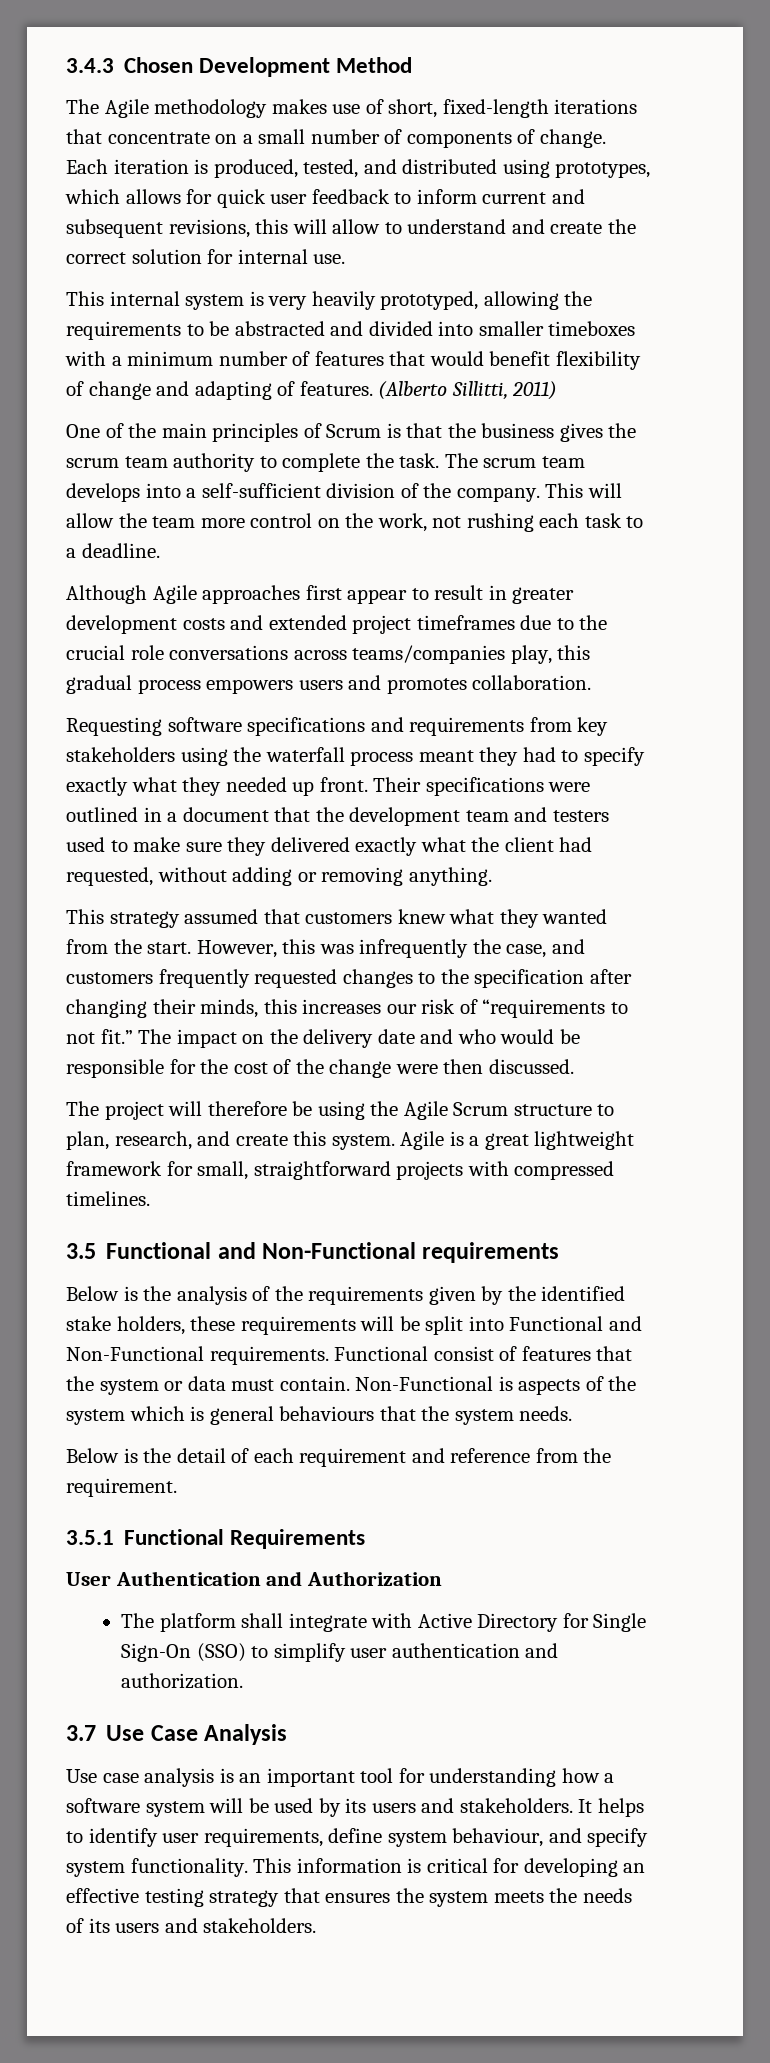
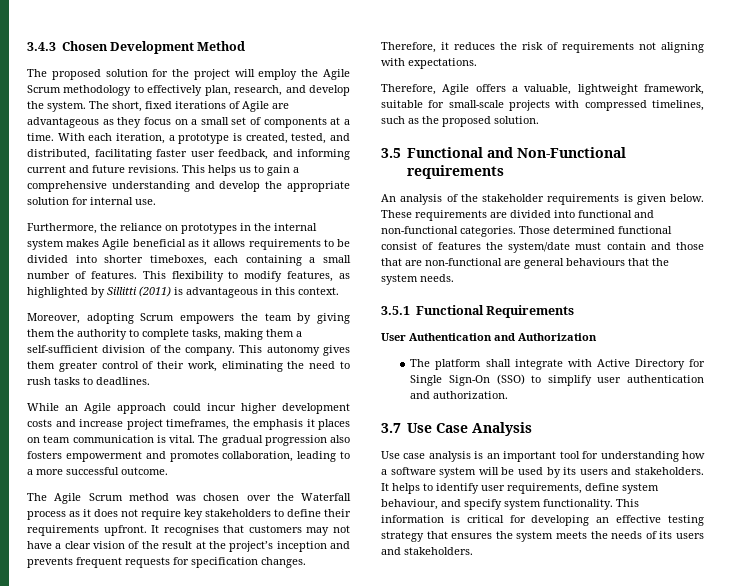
- The Agile methodology makes use of short, fixed-length iterations that concentrate on a small number of components of change. Each iteration is produced, tested, and distributed using prototypes, which allows for quick user feedback to inform current and subsequent revisions, this will allow to understand and create the correct solution for internal use.
- This internal system is very heavily prototyped, allowing the requirements to be abstracted and divided into smaller timeboxes with a minimum number of features that would benefit flexibility of change and adapting of features. (Alberto Sillitti, 2011)
- One of the main principles of Scrum is that the business gives the scrum team authority to complete the task. The scrum team develops into a self-sufficient division of the company.
+ The proposed solution for the project will employ the Agile Scrum methodology to effectively plan, research, and develop the system. The short, fixed iterations of Agile are advantageous as they focus on a small set of components at a time. With each iteration, a prototype is created, tested, and distributed, facilitating faster user feedback, and informing current and future revisions. This helps us to gain a comprehensive understanding and develop the appropriate solution for internal use.
+ Furthermore, the reliance on prototypes in the internal system makes Agile beneficial as it allows requirements to be divided into shorter timeboxes, each containing a small number of features. This flexibility to modify features, as highlighted by Sillitti (2011) is advantageous in this context.
+ Moreover, adopting Scrum empowers the team by giving them the authority to complete tasks, making them a self-sufficient division of the company.
- This will allow the team more control on the work, not rushing each task to a deadline.
- Although Agile approaches first appear to result in greater development costs and extended project timeframes due to the crucial role conversations across teams/companies play, this gradual process empowers users and promotes collaboration.
- Requesting software specifications and requirements from key stakeholders using the waterfall process meant they had to specify exactly what they needed up front. Their specifications were outlined in a document that the development team and testers used to make sure they delivered exactly what the client had requested, without adding or removing anything.
- This strategy assumed that customers knew what they wanted from the start. However, this was infrequently the case, and customers frequently requested changes to the specification after changing their minds, this increases our risk of “requirements to not fit.” The impact on the delivery date and who would be responsible for the cost of the change were then discussed.
- The project will therefore be using the Agile Scrum structure to plan, research, and create this system. Agile is a great lightweight framework for small, straightforward projects with compressed timelines.
+ This autonomy gives them greater control of their work, eliminating the need to rush tasks to deadlines.
+ While an Agile approach could incur higher development costs and increase project timeframes, the emphasis it places on team communication is vital. The gradual progression also fosters empowerment and promotes collaboration, leading to a more successful outcome.
+ The Agile Scrum method was chosen over the Waterfall process as it does not require key stakeholders to define their requirements upfront. It recognises that customers may not have a clear vision of the result at the project’s inception and prevents frequent requests for specification changes. Therefore, it reduces the risk of requirements not aligning with expectations.
+ Therefore, Agile offers a valuable, lightweight framework, suitable for small-scale projects with compressed timelines, such as the proposed solution.
- Below is the analysis of the requirements given by the identified stake holders, these requirements will be split into Functional and Non-Functional requirements. Functional consist of features that the system or data must contain. Non-Functional is aspects of the system which is general behaviours that the system needs.
+ An analysis of the stakeholder requirements is given below. These requirements are divided into functional and non-functional categories. Those determined functional consist of features the system/date must contain and those that are non-functional are general behaviours that the system needs.
- Below is the detail of each requirement and reference from the requirement.

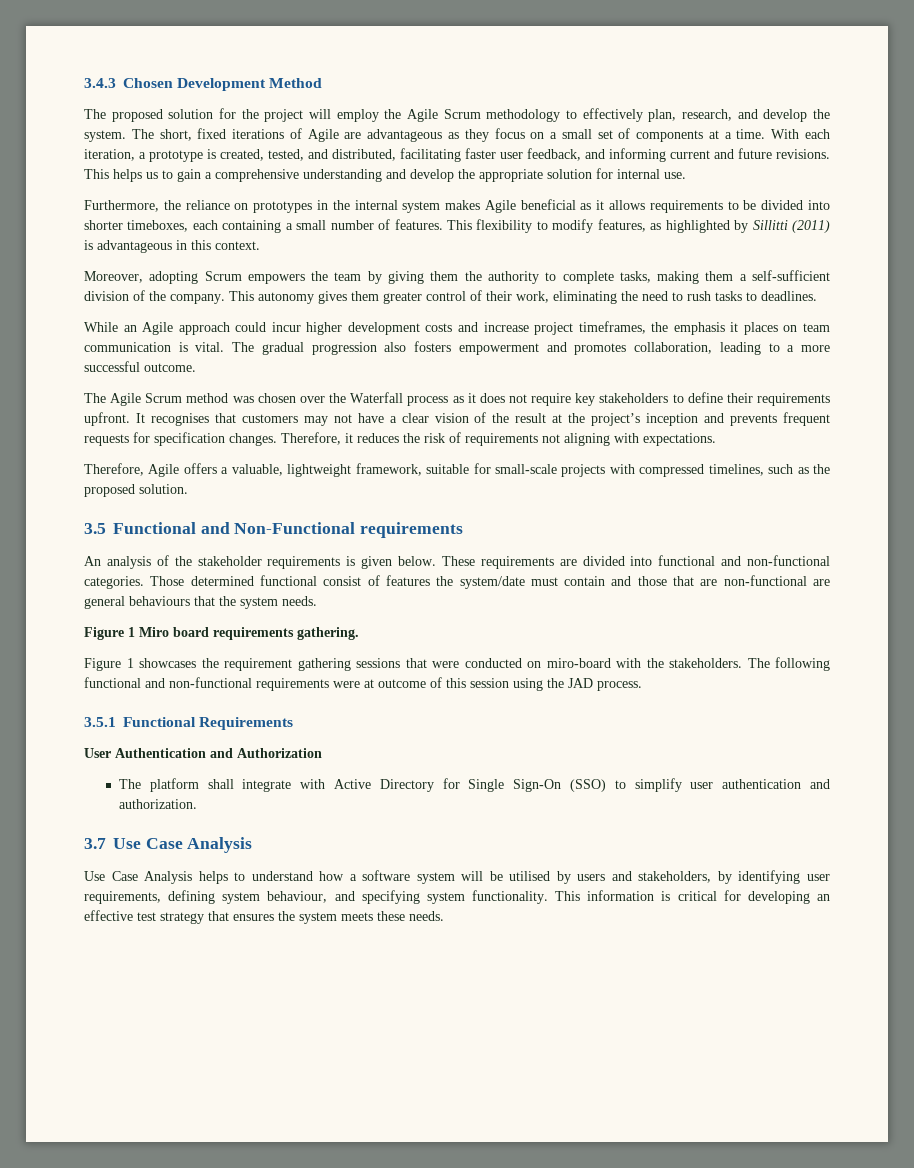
+ Figure 1 Miro board requirements gathering.
+ Figure 1 showcases the requirement gathering sessions that were conducted on miro-board with the stakeholders. The following functional and non-functional requirements were at outcome of this session using the JAD process.
- Use case analysis is an important tool for understanding how a software system will be used by its users and stakeholders. It helps to identify user requirements, define system behaviour, and specify system functionality.
+ Use Case Analysis helps to understand how a software system will be utilised by users and stakeholders, by identifying user requirements, defining system behaviour, and specifying system functionality.
- This information is critical for developing an effective testing strategy that ensures the system meets the needs of its users and stakeholders.
+ This information is critical for developing an effective test strategy that ensures the system meets these needs.

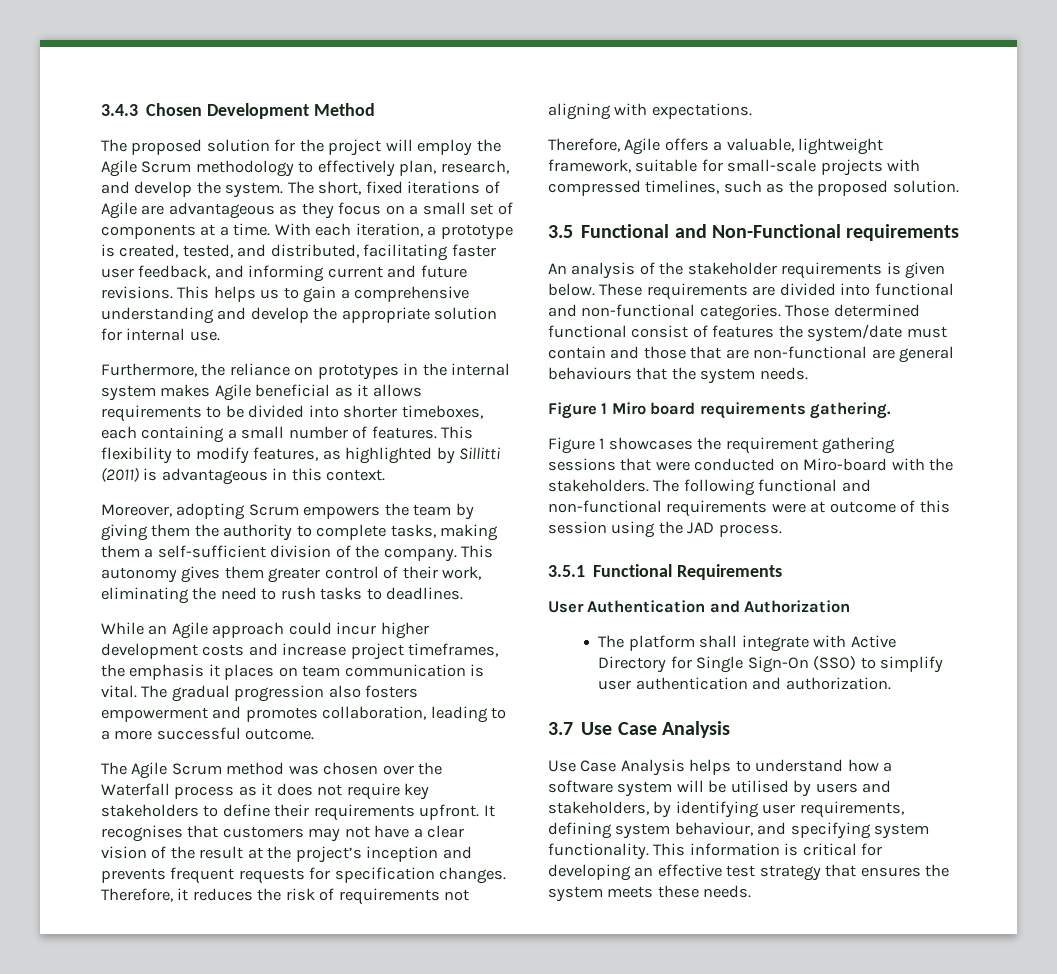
- Figure 1 showcases the requirement gathering sessions that were conducted on miro-board with the stakeholders.
+ Figure 1 showcases the requirement gathering sessions that were conducted on Miro-board with the stakeholders.

